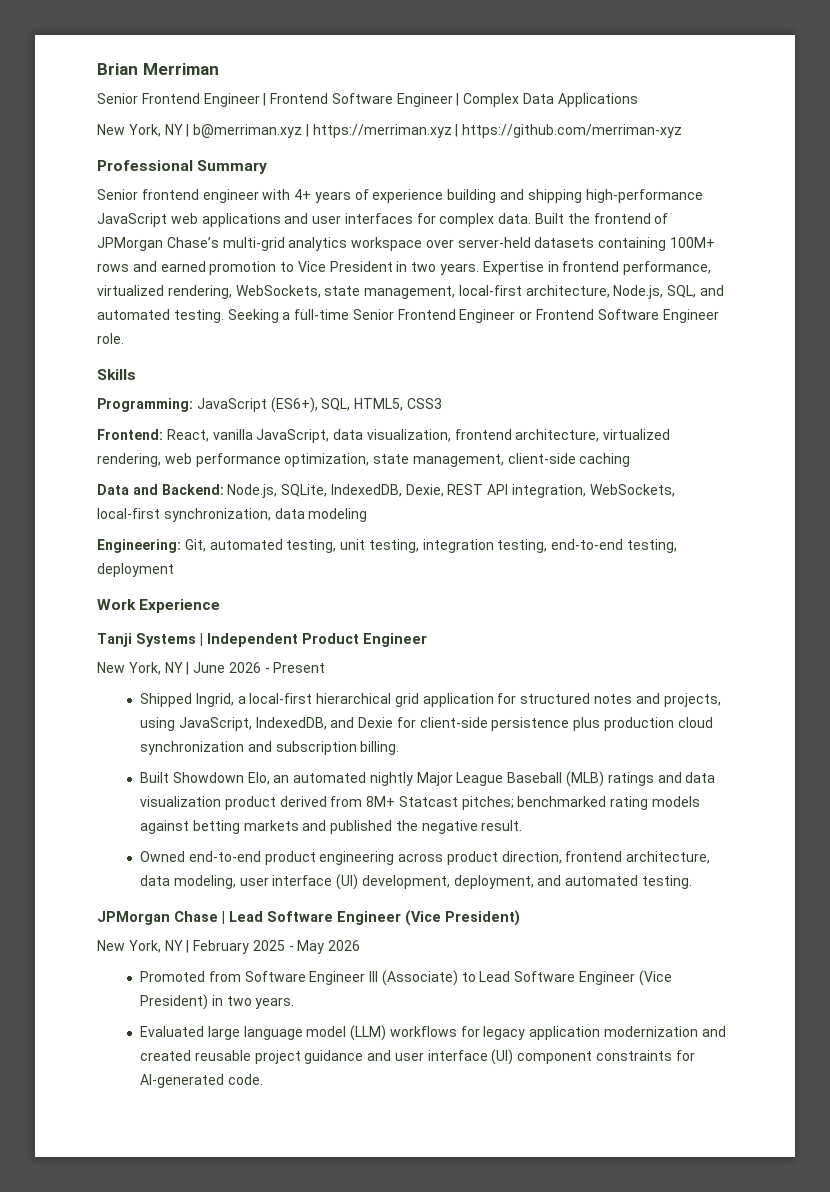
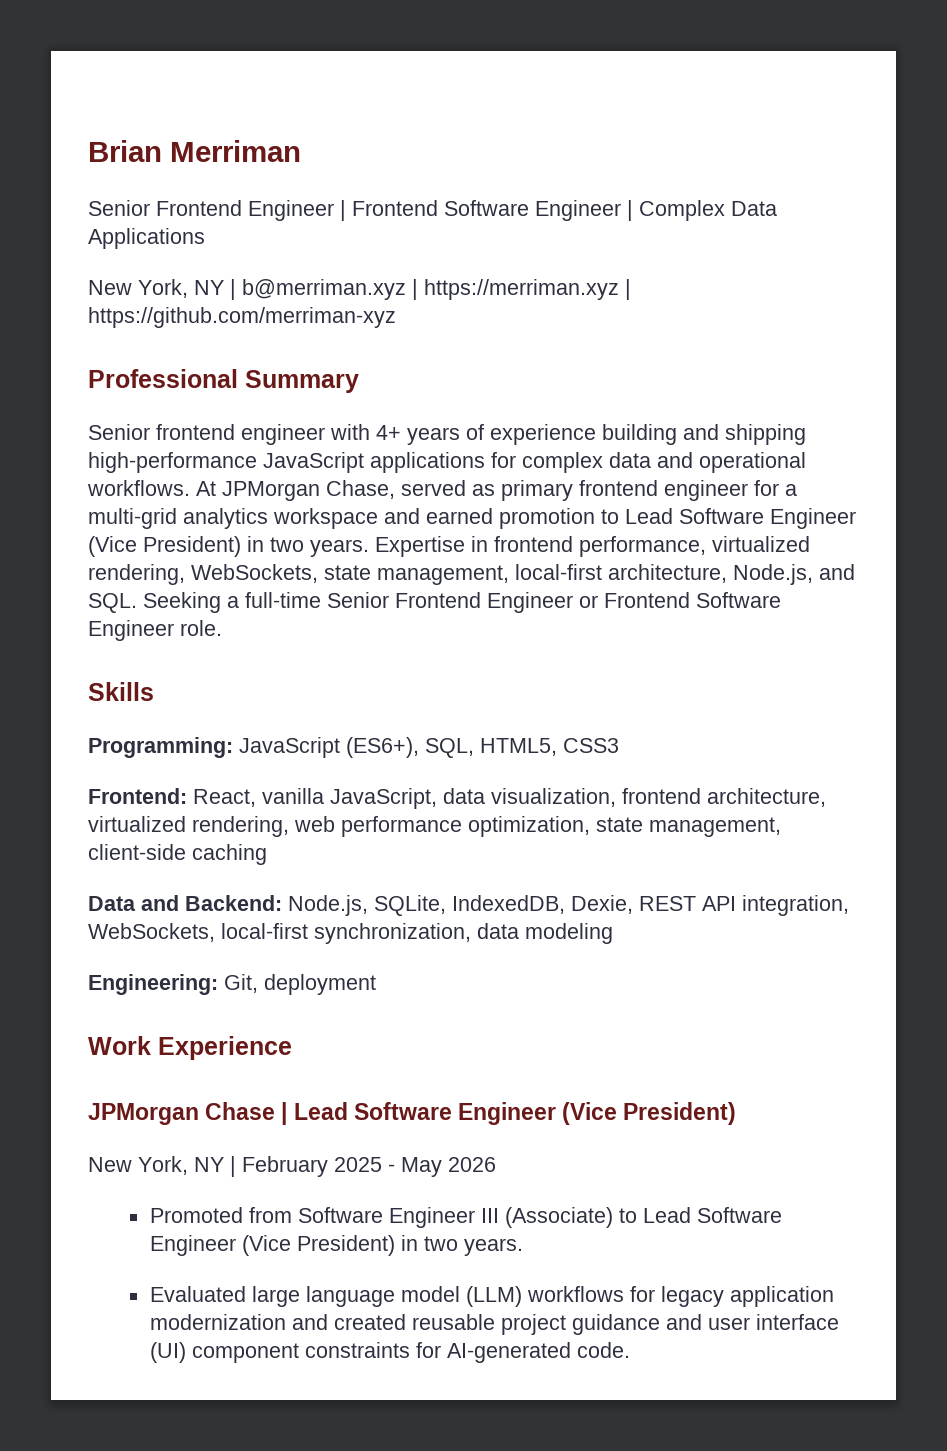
- Senior frontend engineer with 4+ years of experience building and shipping high-performance JavaScript web applications and user interfaces for complex data. Built the frontend of JPMorgan Chase’s multi-grid analytics workspace over server-held datasets containing 100M+ rows and earned promotion to Vice President in two years.
+ Senior frontend engineer with 4+ years of experience building and shipping high-performance JavaScript applications for complex data and operational workflows. At JPMorgan Chase, served as primary frontend engineer for a multi-grid analytics workspace and earned promotion to Lead Software Engineer (Vice President) in two years.
- Expertise in frontend performance, virtualized rendering, WebSockets, state management, local-first architecture, Node.js, SQL, and automated testing. Seeking a full-time Senior Frontend Engineer or Frontend Software Engineer role.
+ Expertise in frontend performance, virtualized rendering, WebSockets, state management, local-first architecture, Node.js, and SQL. Seeking a full-time Senior Frontend Engineer or Frontend Software Engineer role.
- Engineering: Git, automated testing, unit testing, integration testing, end-to-end testing, deployment
+ Engineering: Git, deployment
  Work Experience
- Tanji Systems | Independent Product Engineer
- New York, NY | June 2026 - Present
- Shipped Ingrid, a local-first hierarchical grid application for structured notes and projects, using JavaScript, IndexedDB, and Dexie for client-side persistence plus production cloud synchronization and subscription billing.
- Built Showdown Elo, an automated nightly Major League Baseball (MLB) ratings and data visualization product derived from 8M+ Statcast pitches; benchmarked rating models against betting markets and published the negative result.
- Owned end-to-end product engineering across product direction, frontend architecture, data modeling, user interface (UI) development, deployment, and automated testing.

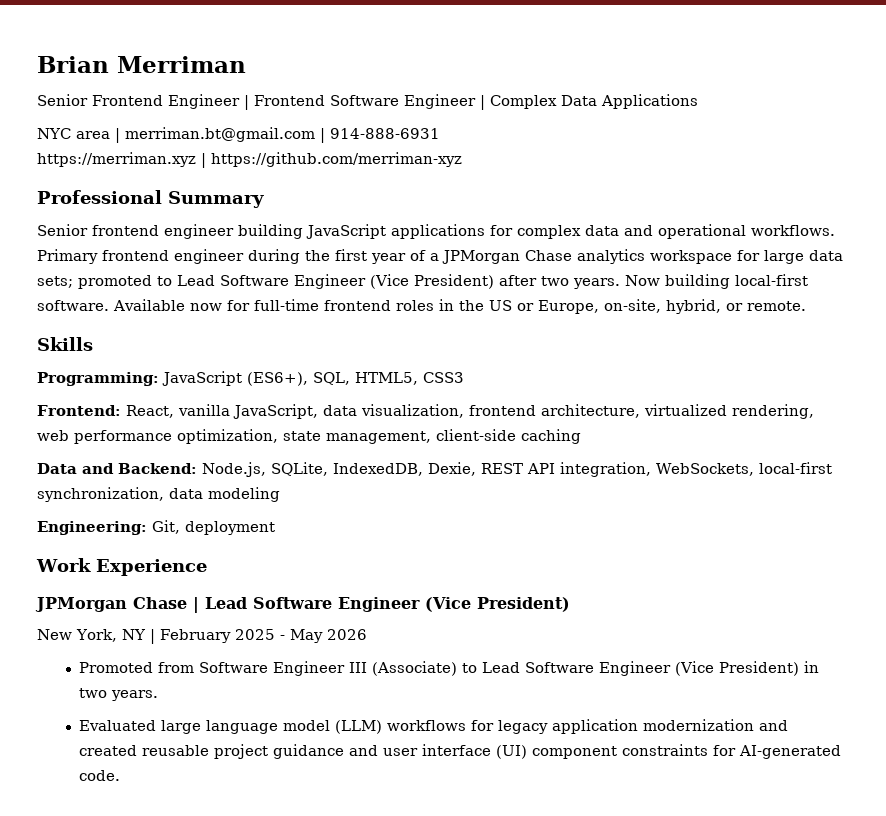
- New York, NY | b@merriman.xyz | https://merriman.xyz | https://github.com/merriman-xyz
+ NYC area | merriman.bt@gmail.com | 914-888-6931
+ https://merriman.xyz | https://github.com/merriman-xyz
- Senior frontend engineer with 4+ years of experience building and shipping high-performance JavaScript applications for complex data and operational workflows.
+ Senior frontend engineer building JavaScript applications for complex data and operational workflows.
- At JPMorgan Chase, served as primary frontend engineer for a multi-grid analytics workspace and earned promotion to Lead Software Engineer (Vice President) in two years. Expertise in frontend performance, virtualized rendering, WebSockets, state management, local-first architecture, Node.js, and SQL. Seeking a full-time Senior Frontend Engineer or Frontend Software Engineer role.
+ Primary frontend engineer during the first year of a JPMorgan Chase analytics workspace for large data sets; promoted to Lead Software Engineer (Vice President) after two years. Now building local-first software. Available now for full-time frontend roles in the US or Europe, on-site, hybrid, or remote.

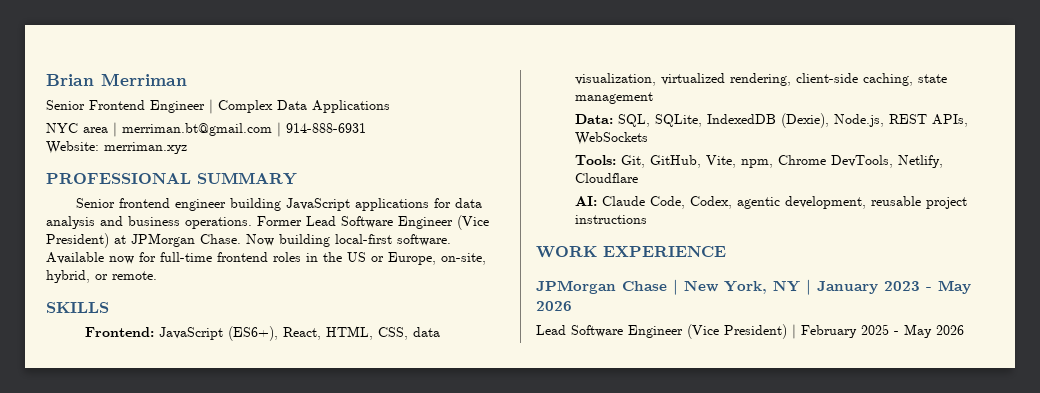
- Senior Frontend Engineer | Frontend Software Engineer | Complex Data Applications
+ Senior Frontend Engineer | Complex Data Applications
- https://merriman.xyz | https://github.com/merriman-xyz
- Professional Summary
+ Website: merriman.xyz
+ PROFESSIONAL SUMMARY
- Senior frontend engineer building JavaScript applications for complex data and operational workflows. Primary frontend engineer during the first year of a JPMorgan Chase analytics workspace for large data sets; promoted to Lead Software Engineer (Vice President) after two years.
+ Senior frontend engineer building JavaScript applications for data analysis and business operations. Former Lead Software Engineer (Vice President) at JPMorgan Chase.
- Skills
- Programming: JavaScript (ES6+), SQL, HTML5, CSS3
- Frontend: React, vanilla JavaScript, data visualization, frontend architecture, virtualized rendering, web performance optimization, state management, client-side caching
- Data and Backend: Node.js, SQLite, IndexedDB, Dexie, REST API integration, WebSockets, local-first synchronization, data modeling
- Engineering: Git, deployment
- Work Experience
- JPMorgan Chase | Lead Software Engineer (Vice President)
- New York, NY | February 2025 - May 2026
+ SKILLS
+ Frontend: JavaScript (ES6+), React, HTML, CSS, data visualization, virtualized rendering, client-side caching, state management
+ Data: SQL, SQLite, IndexedDB (Dexie), Node.js, REST APIs, WebSockets
+ Tools: Git, GitHub, Vite, npm, Chrome DevTools, Netlify, Cloudflare
+ AI: Claude Code, Codex, agentic development, reusable project instructions
+ WORK EXPERIENCE
+ JPMorgan Chase | New York, NY | January 2023 - May 2026
+ Lead Software Engineer (Vice President) | February 2025 - May 2026
- Promoted from Software Engineer III (Associate) to Lead Software Engineer (Vice President) in two years.
- Evaluated large language model (LLM) workflows for legacy application modernization and created reusable project guidance and user interface (UI) component constraints for AI-generated code.

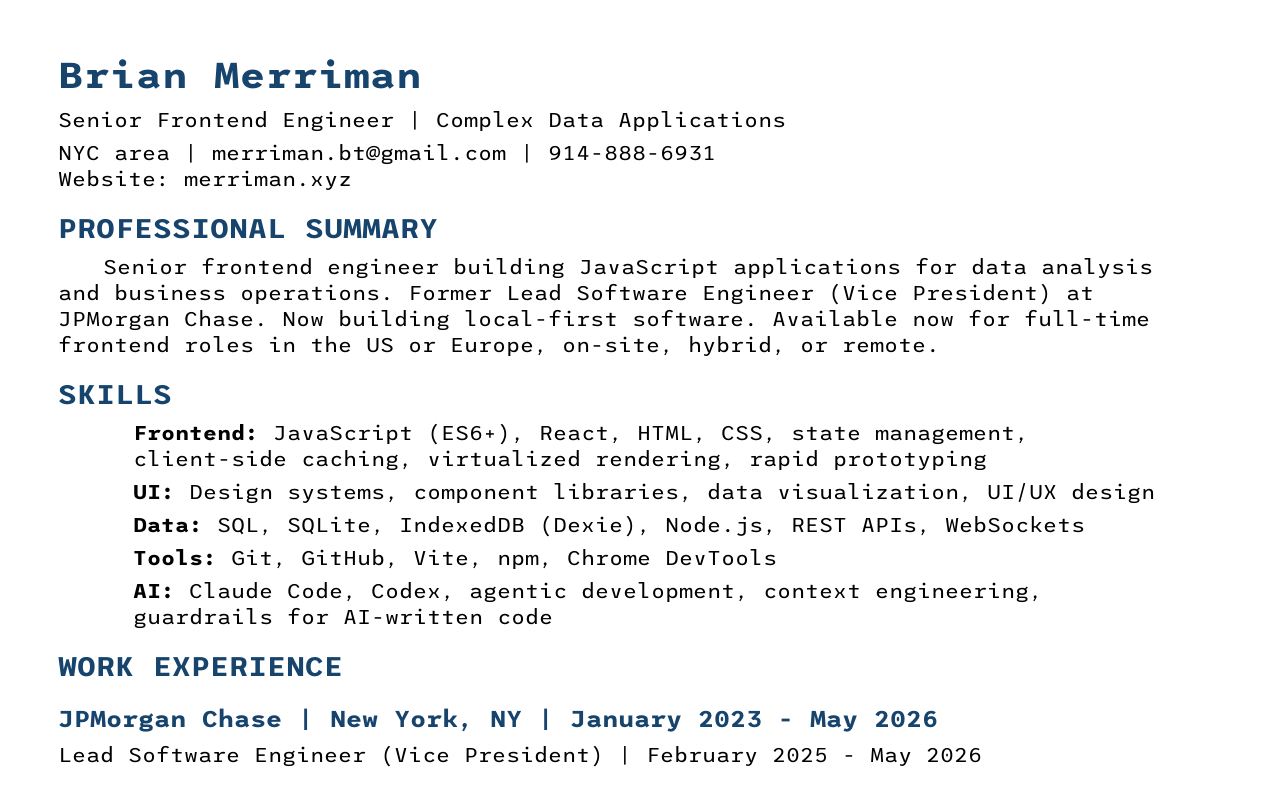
- Frontend: JavaScript (ES6+), React, HTML, CSS, data visualization, virtualized rendering, client-side caching, state management
+ Frontend: JavaScript (ES6+), React, HTML, CSS, state management, client-side caching, virtualized rendering, rapid prototyping
+ UI: Design systems, component libraries, data visualization, UI/UX design
- Tools: Git, GitHub, Vite, npm, Chrome DevTools, Netlify, Cloudflare
+ Tools: Git, GitHub, Vite, npm, Chrome DevTools
- AI: Claude Code, Codex, agentic development, reusable project instructions
+ AI: Claude Code, Codex, agentic development, context engineering, guardrails for AI-written code

